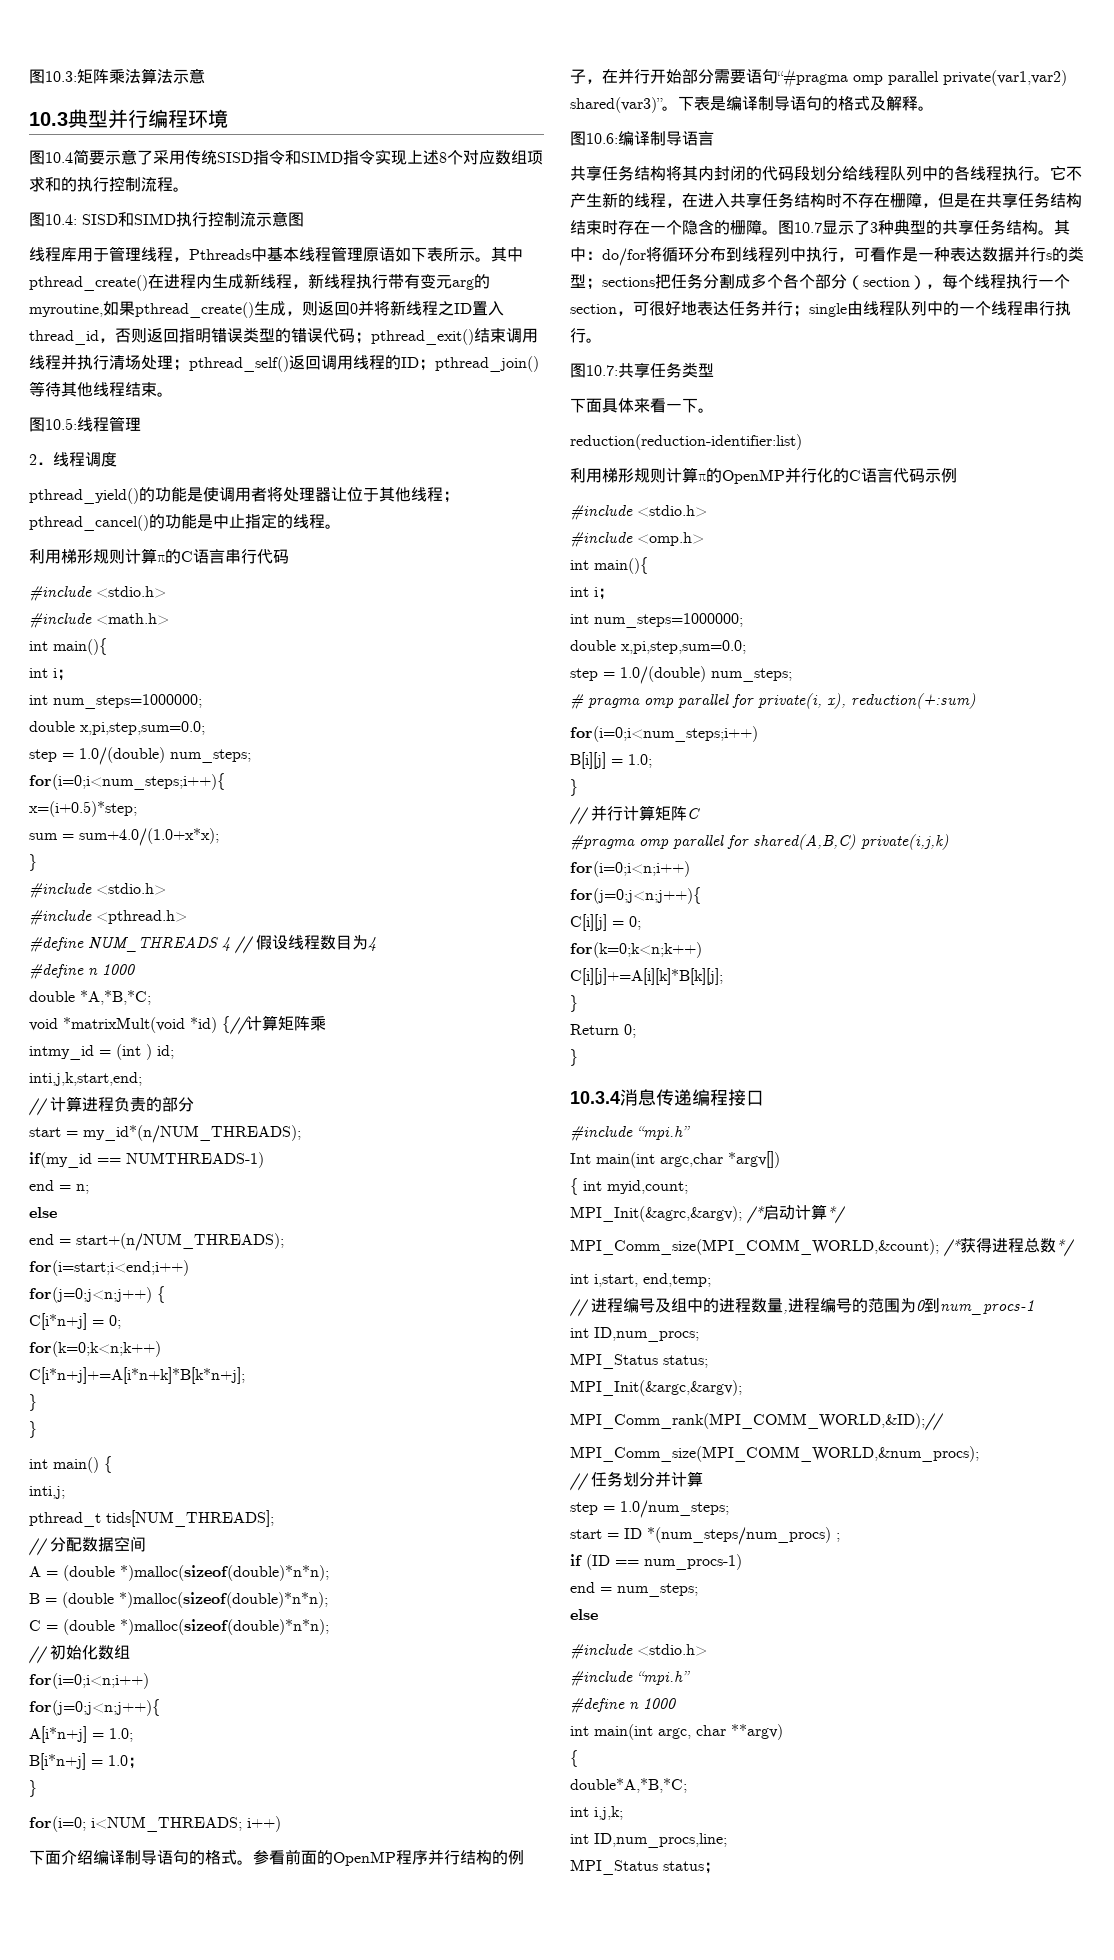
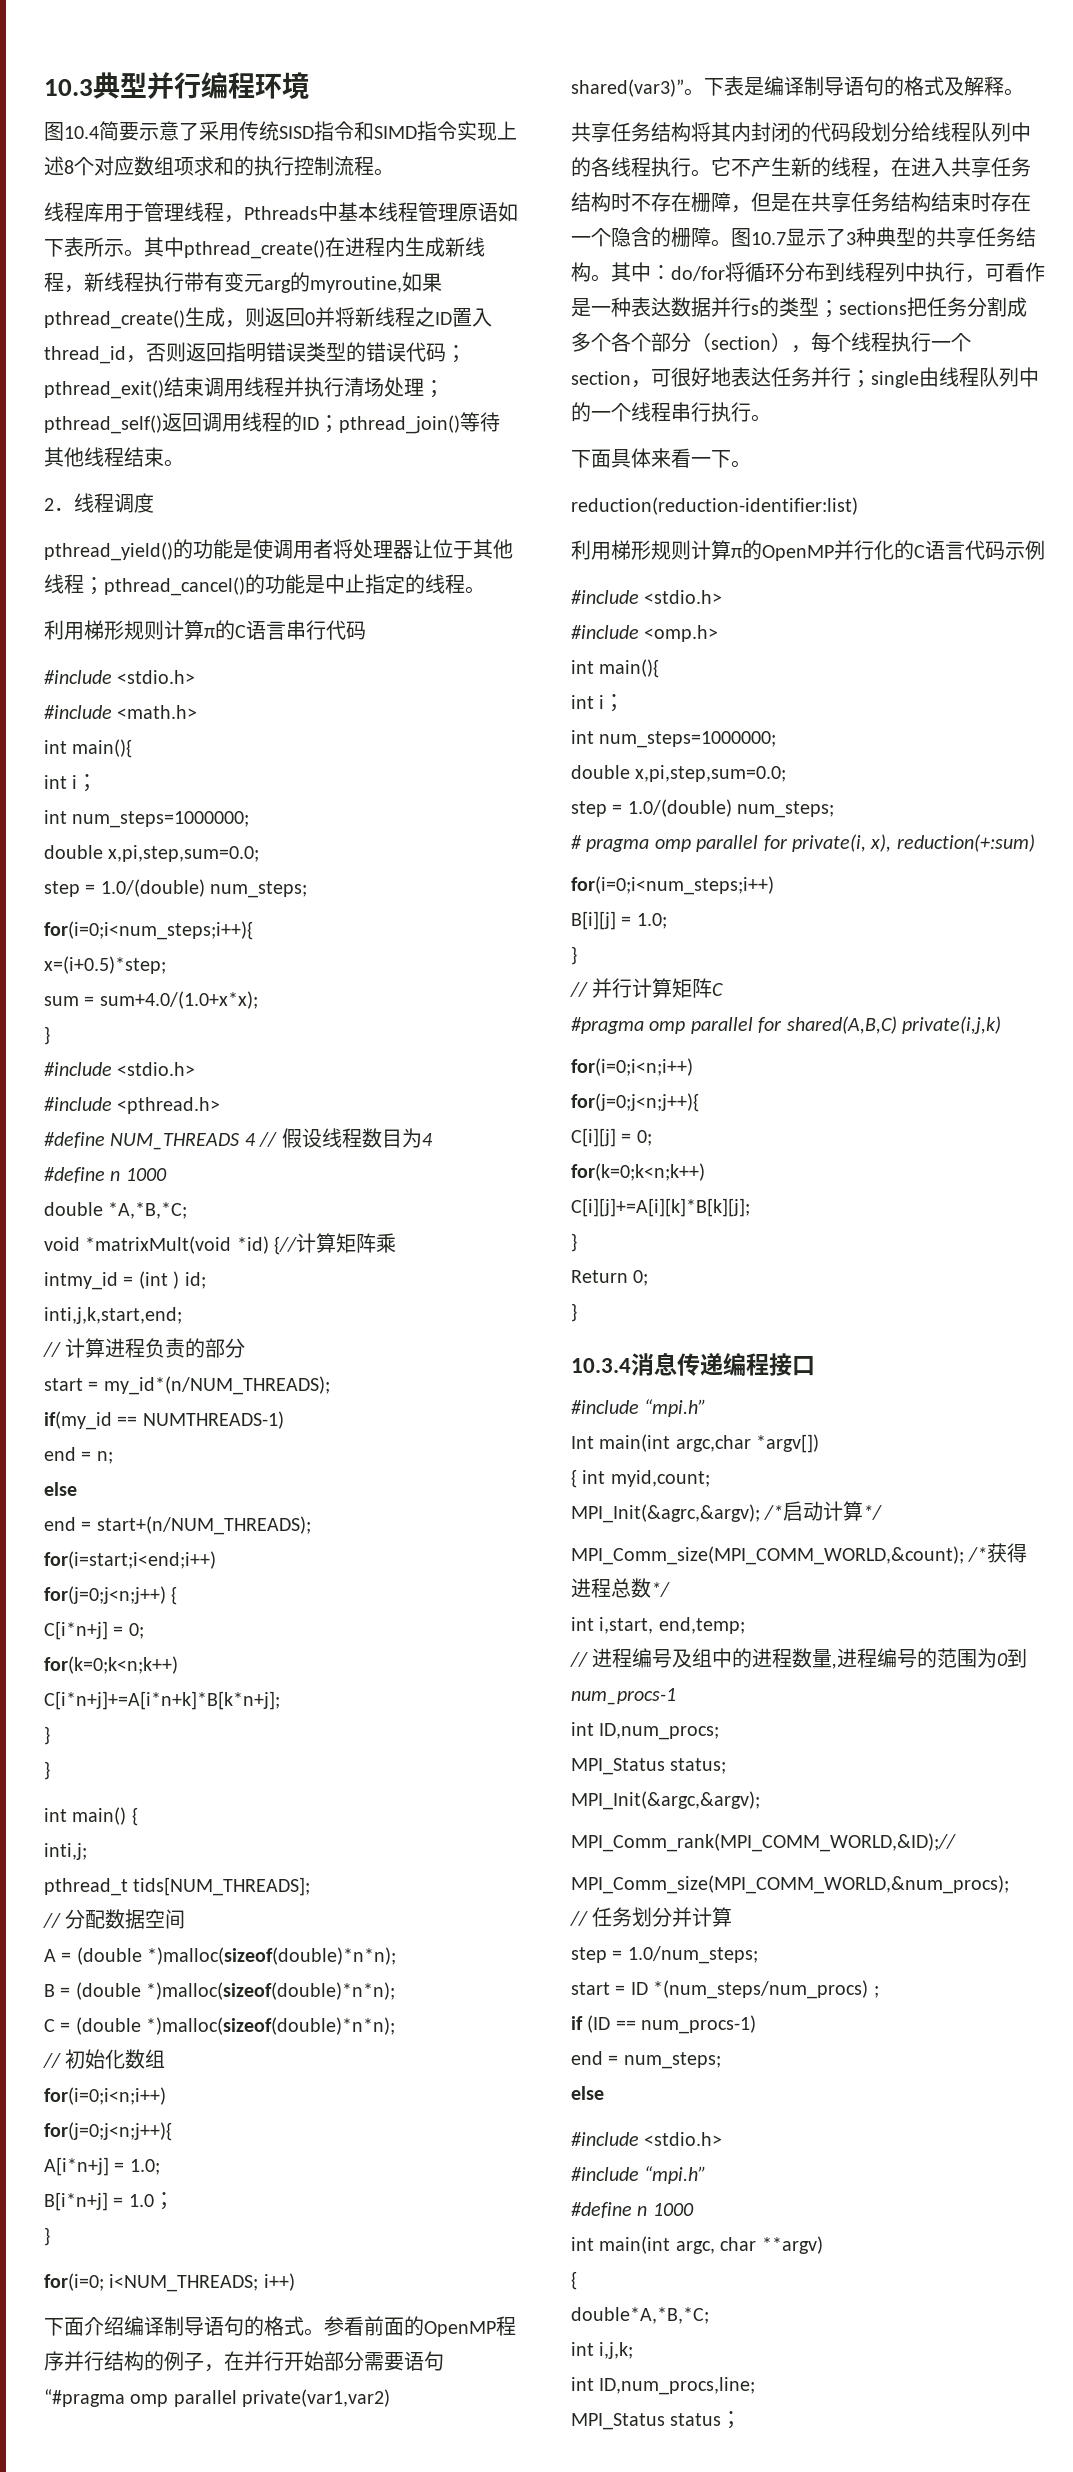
- 图10.3:矩阵乘法算法示意
- 图10.4: SISD和SIMD执行控制流示意图
- 图10.5:线程管理
- 图10.6:编译制导语言
- 图10.7:共享任务类型

